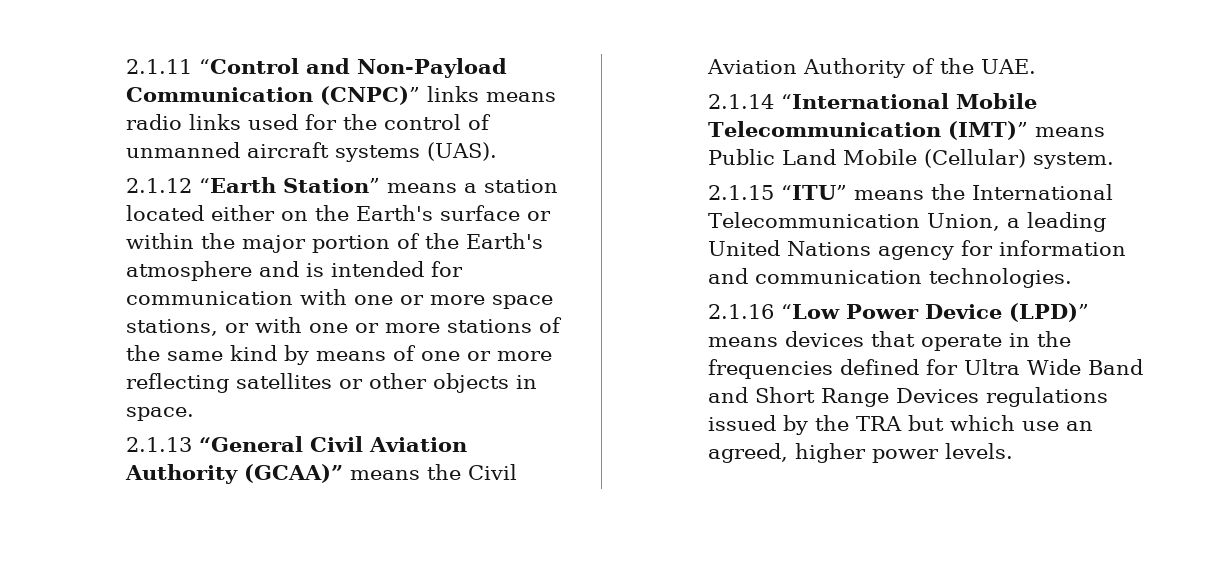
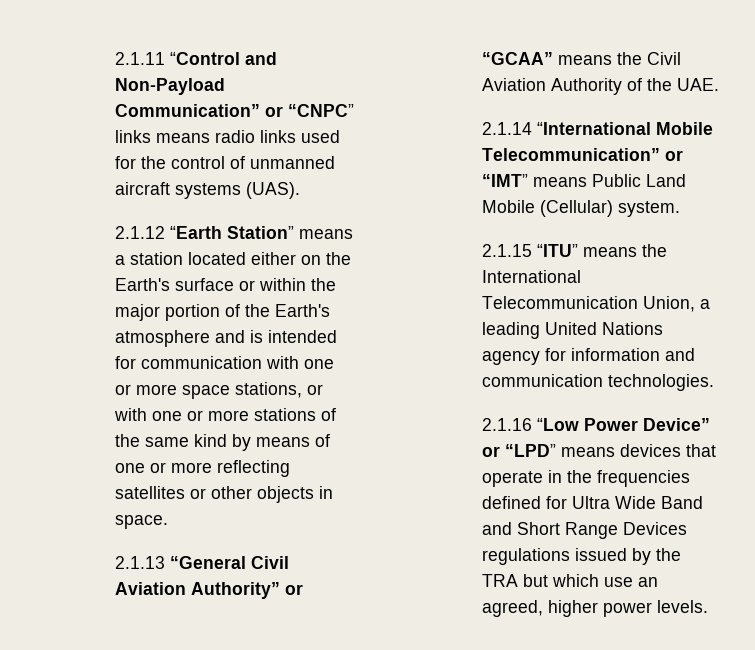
- 2.1.11 “Control and Non-Payload Communication (CNPC)” links means radio links used for the control of unmanned aircraft systems (UAS).
+ 2.1.11 “Control and Non-Payload Communication” or “CNPC” links means radio links used for the control of unmanned aircraft systems (UAS).
- 2.1.13 “General Civil Aviation Authority (GCAA)” means the Civil Aviation Authority of the UAE.
+ 2.1.13 “General Civil Aviation Authority” or “GCAA” means the Civil Aviation Authority of the UAE.
- 2.1.14 “International Mobile Telecommunication (IMT)” means Public Land Mobile (Cellular) system.
+ 2.1.14 “International Mobile Telecommunication” or “IMT” means Public Land Mobile (Cellular) system.
- 2.1.16 “Low Power Device (LPD)” means devices that operate in the frequencies defined for Ultra Wide Band and Short Range Devices regulations issued by the TRA but which use an agreed, higher power levels.
+ 2.1.16 “Low Power Device” or “LPD” means devices that operate in the frequencies defined for Ultra Wide Band and Short Range Devices regulations issued by the TRA but which use an agreed, higher power levels.

